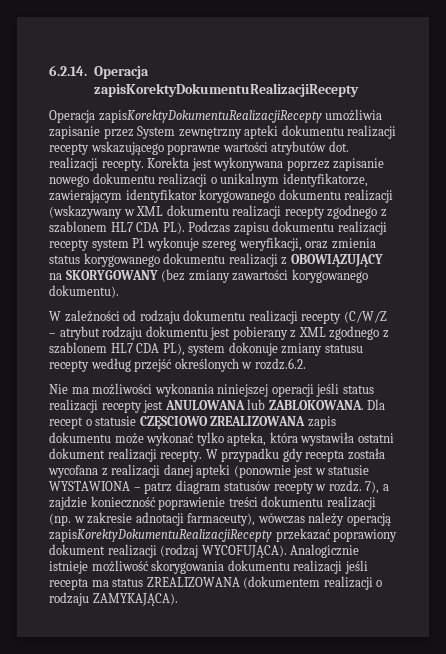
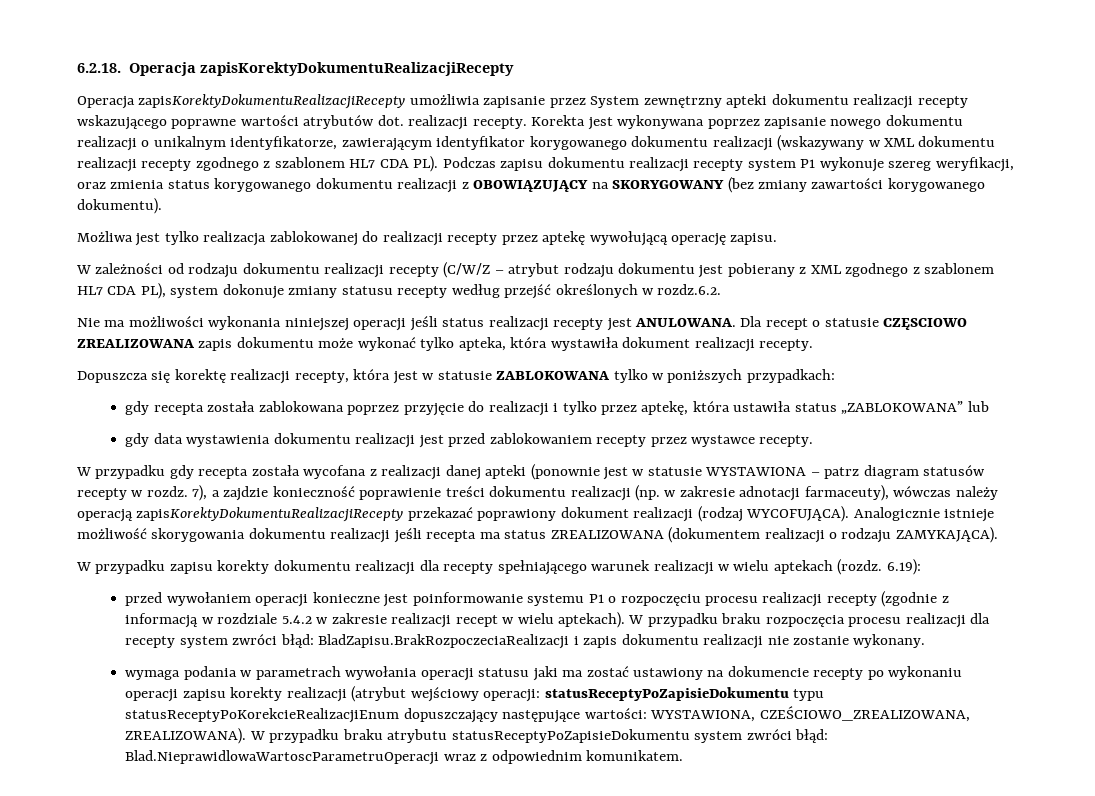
- 6.2.14. Operacja zapisKorektyDokumentuRealizacjiRecepty
+ 6.2.18. Operacja zapisKorektyDokumentuRealizacjiRecepty
+ Możliwa jest tylko realizacja zablokowanej do realizacji recepty przez aptekę wywołującą operację zapisu.
- Nie ma możliwości wykonania niniejszej operacji jeśli status realizacji recepty jest ANULOWANA lub ZABLOKOWANA.
+ Nie ma możliwości wykonania niniejszej operacji jeśli status realizacji recepty jest ANULOWANA.
- Dla recept o statusie CZĘSCIOWO ZREALIZOWANA zapis dokumentu może wykonać tylko apteka, która wystawiła ostatni dokument realizacji recepty. W przypadku gdy recepta została wycofana z realizacji danej apteki (ponownie jest w statusie WYSTAWIONA – patrz diagram statusów recepty w rozdz.
+ Dla recept o statusie CZĘSCIOWO ZREALIZOWANA zapis dokumentu może wykonać tylko apteka, która wystawiła dokument realizacji recepty.
+ Dopuszcza się korektę realizacji recepty, która jest w statusie ZABLOKOWANA tylko w poniższych przypadkach:
+ gdy recepta została zablokowana poprzez przyjęcie do realizacji i tylko przez aptekę, która ustawiła status „ZABLOKOWANA” lub
+ gdy data wystawienia dokumentu realizacji jest przed zablokowaniem recepty przez wystawce recepty.
+ W przypadku gdy recepta została wycofana z realizacji danej apteki (ponownie jest w statusie WYSTAWIONA – patrz diagram statusów recepty w rozdz.
+ W przypadku zapisu korekty dokumentu realizacji dla recepty spełniającego warunek realizacji w wielu aptekach (rozdz. 6.19):
+ przed wywołaniem operacji konieczne jest poinformowanie systemu P1 o rozpoczęciu procesu realizacji recepty (zgodnie z informacją w rozdziale 5.4.2 w zakresie realizacji recept w wielu aptekach). W przypadku braku rozpoczęcia procesu realizacji dla recepty system zwróci błąd: BladZapisu.BrakRozpoczeciaRealizacji i zapis dokumentu realizacji nie zostanie wykonany.
+ wymaga podania w parametrach wywołania operacji statusu jaki ma zostać ustawiony na dokumencie recepty po wykonaniu operacji zapisu korekty realizacji (atrybut wejściowy operacji: statusReceptyPoZapisieDokumentu typu statusReceptyPoKorekcieRealizacjiEnum dopuszczający następujące wartości: WYSTAWIONA, CZEŚCIOWO_ZREALIZOWANA, ZREALIZOWANA). W przypadku braku atrybutu statusReceptyPoZapisieDokumentu system zwróci błąd: Blad.NieprawidlowaWartoscParametruOperacji wraz z odpowiednim komunikatem.

